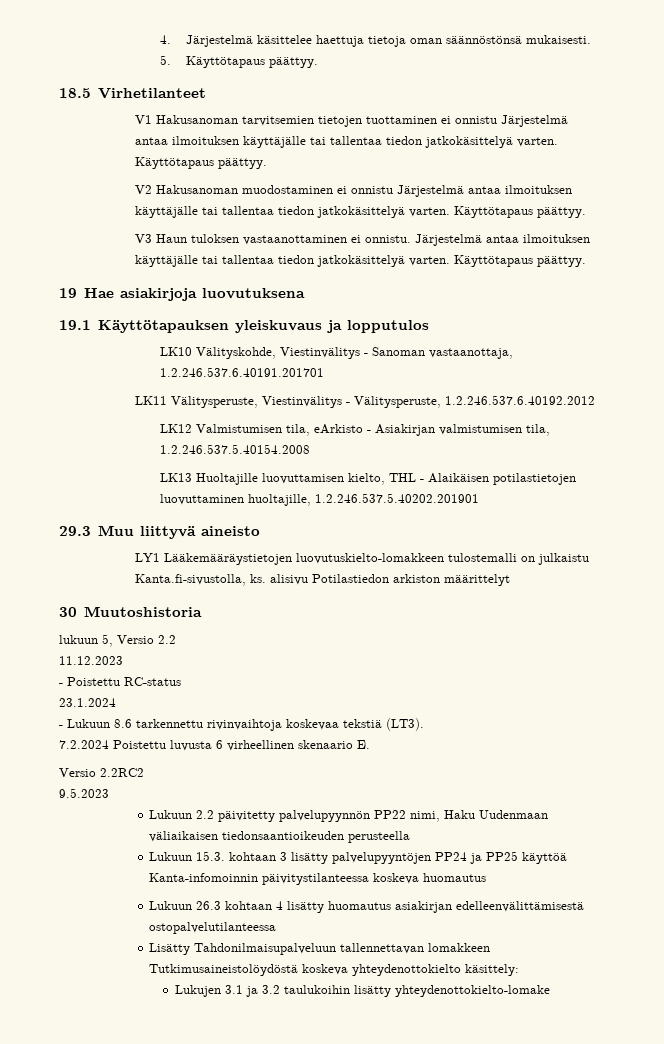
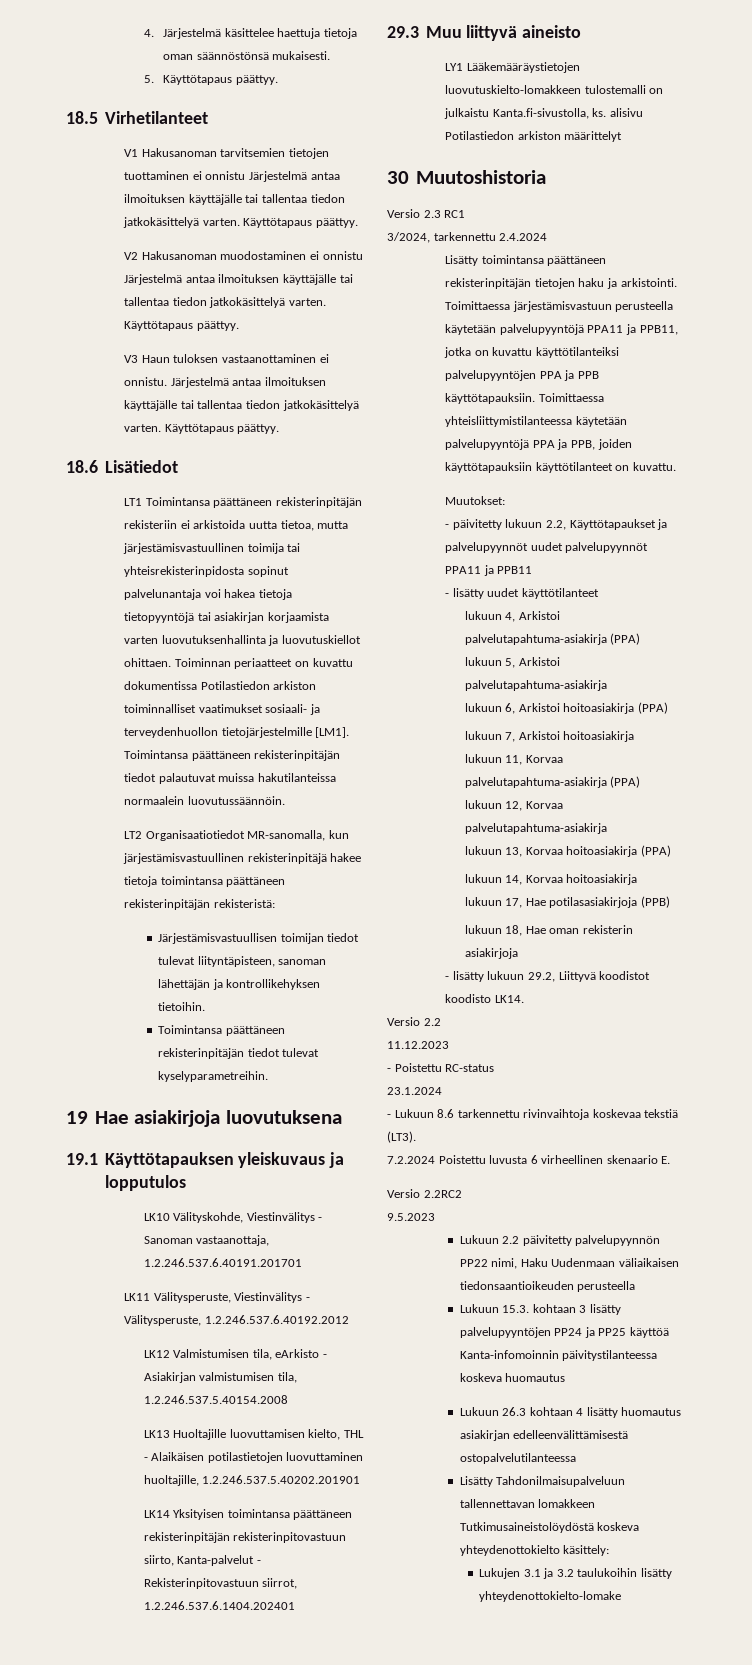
+ 18.6 Lisätiedot
+ LT1 Toimintansa päättäneen rekisterinpitäjän rekisteriin ei arkistoida uutta tietoa, mutta järjestämisvastuullinen toimija tai yhteisrekisterinpidosta sopinut palvelunantaja voi hakea tietoja tietopyyntöjä tai asiakirjan korjaamista varten luovutuksenhallinta ja luovutuskiellot ohittaen. Toiminnan periaatteet on kuvattu dokumentissa Potilastiedon arkiston toiminnalliset vaatimukset sosiaali- ja terveydenhuollon tietojärjestelmille [LM1]. Toimintansa päättäneen rekisterinpitäjän tiedot palautuvat muissa hakutilanteissa normaalein luovutussäännöin.
+ LT2 Organisaatiotiedot MR-sanomalla, kun järjestämisvastuullinen rekisterinpitäjä hakee tietoja toimintansa päättäneen rekisterinpitäjän rekisteristä:
+ Järjestämisvastuullisen toimijan tiedot tulevat liityntäpisteen, sanoman lähettäjän ja kontrollikehyksen tietoihin.
+ Toimintansa päättäneen rekisterinpitäjän tiedot tulevat kyselyparametreihin.
+ LK14 Yksityisen toimintansa päättäneen rekisterinpitäjän rekisterinpitovastuun siirto, Kanta-palvelut - Rekisterinpitovastuun siirrot, 1.2.246.537.6.1404.202401
- lukuun 5, Versio 2.2
+ Versio 2.3 RC1
+ 3/2024, tarkennettu 2.4.2024
+ Lisätty toimintansa päättäneen rekisterinpitäjän tietojen haku ja arkistointi. Toimittaessa järjestämisvastuun perusteella käytetään palvelupyyntöjä PPA11 ja PPB11, jotka on kuvattu käyttötilanteiksi palvelupyyntöjen PPA ja PPB käyttötapauksiin. Toimittaessa yhteisliittymistilanteessa käytetään palvelupyyntöjä PPA ja PPB, joiden käyttötapauksiin käyttötilanteet on kuvattu.
+ Muutokset:
+ - päivitetty lukuun 2.2, Käyttötapaukset ja palvelupyynnöt uudet palvelupyynnöt PPA11 ja PPB11
+ - lisätty uudet käyttötilanteet
+ lukuun 4, Arkistoi palvelutapahtuma-asiakirja (PPA)
+ lukuun 5, Arkistoi palvelutapahtuma-asiakirja
+ lukuun 6, Arkistoi hoitoasiakirja (PPA)
+ lukuun 7, Arkistoi hoitoasiakirja
+ lukuun 11, Korvaa palvelutapahtuma-asiakirja (PPA)
+ lukuun 12, Korvaa palvelutapahtuma-asiakirja
+ lukuun 13, Korvaa hoitoasiakirja (PPA)
+ lukuun 14, Korvaa hoitoasiakirja
+ lukuun 17, Hae potilasasiakirjoja (PPB)
+ lukuun 18, Hae oman rekisterin asiakirjoja
+ - lisätty lukuun 29.2, Liittyvä koodistot koodisto LK14.
+ Versio 2.2

